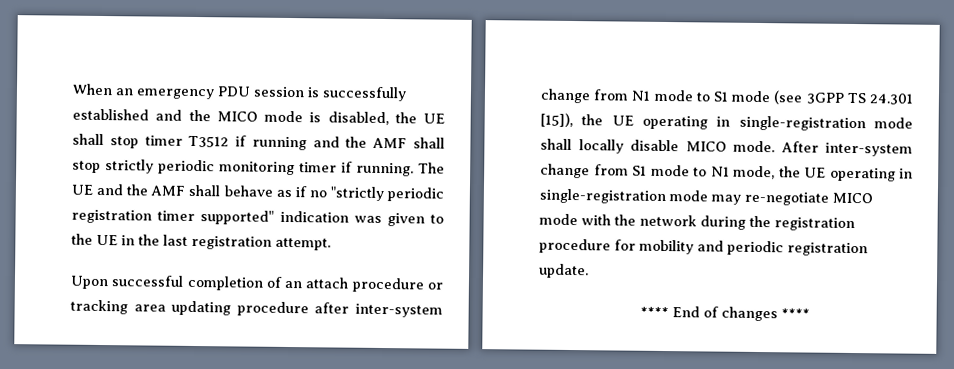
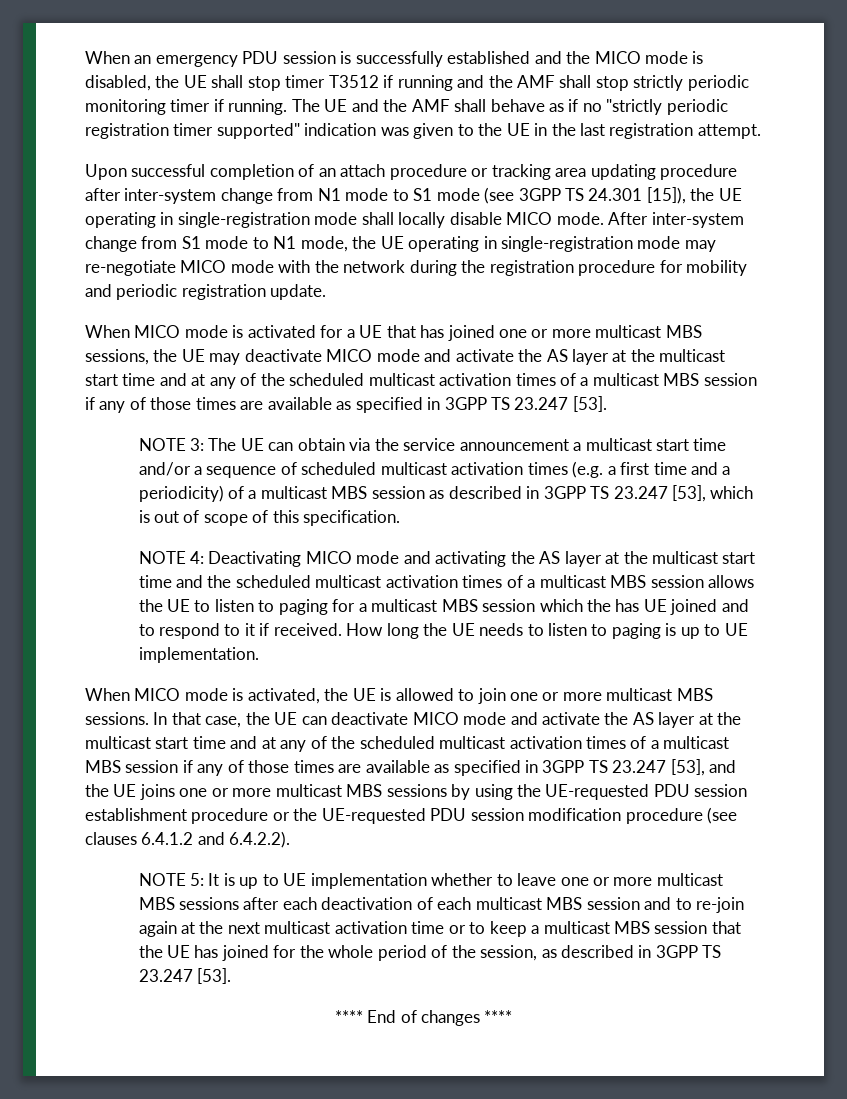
+ When MICO mode is activated for a UE that has joined one or more multicast MBS sessions, the UE may deactivate MICO mode and activate the AS layer at the multicast start time and at any of the scheduled multicast activation times of a multicast MBS session if any of those times are available as specified in 3GPP TS 23.247 [53].
+ NOTE 3: The UE can obtain via the service announcement a multicast start time and/or a sequence of scheduled multicast activation times (e.g. a first time and a periodicity) of a multicast MBS session as described in 3GPP TS 23.247 [53], which is out of scope of this specification.
+ NOTE 4: Deactivating MICO mode and activating the AS layer at the multicast start time and the scheduled multicast activation times of a multicast MBS session allows the UE to listen to paging for a multicast MBS session which the has UE joined and to respond to it if received. How long the UE needs to listen to paging is up to UE implementation.
+ When MICO mode is activated, the UE is allowed to join one or more multicast MBS sessions. In that case, the UE can deactivate MICO mode and activate the AS layer at the multicast start time and at any of the scheduled multicast activation times of a multicast MBS session if any of those times are available as specified in 3GPP TS 23.247 [53], and the UE joins one or more multicast MBS sessions by using the UE-requested PDU session establishment procedure or the UE-requested PDU session modification procedure (see clauses 6.4.1.2 and 6.4.2.2).
+ NOTE 5: It is up to UE implementation whether to leave one or more multicast MBS sessions after each deactivation of each multicast MBS session and to re-join again at the next multicast activation time or to keep a multicast MBS session that the UE has joined for the whole period of the session, as described in 3GPP TS 23.247 [53].

